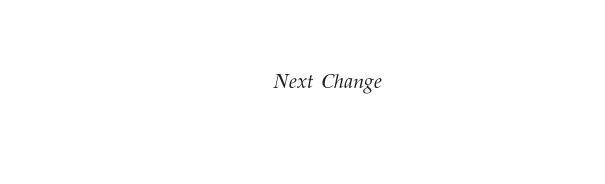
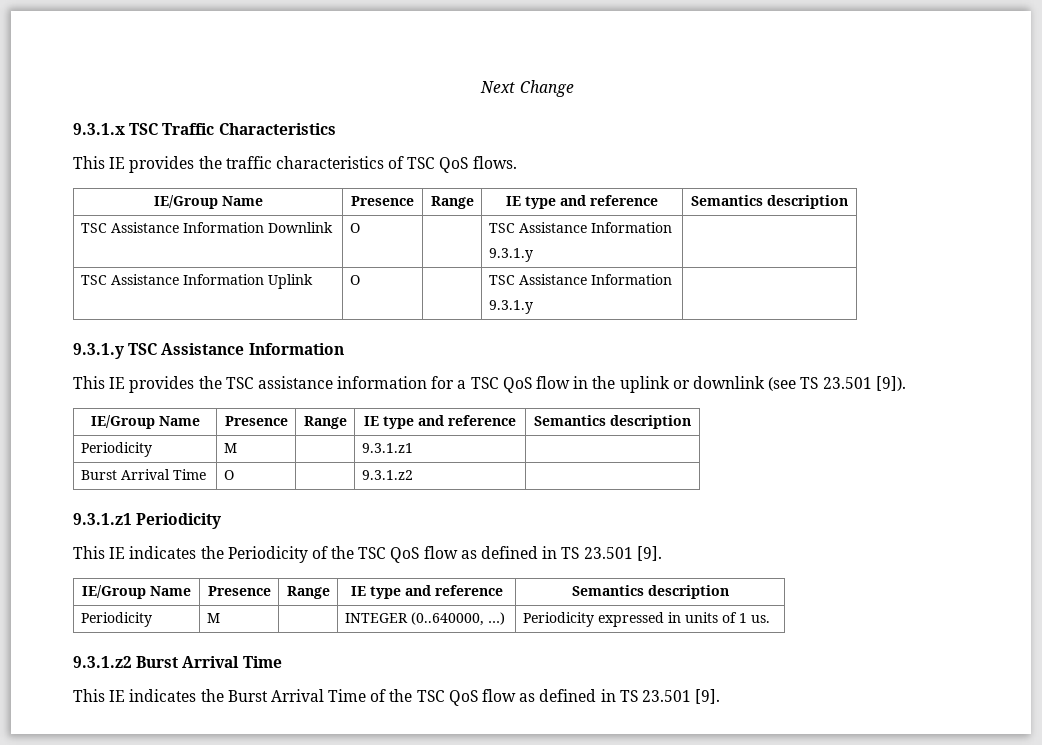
+ 9.3.1.x TSC Traffic Characteristics
+ This IE provides the traffic characteristics of TSC QoS flows.
+ IE/Group Name | Presence | Range | IE type and reference | Semantics description
+ TSC Assistance Information Downlink | O | | TSC Assistance Information
+ 9.3.1.y |
+ TSC Assistance Information Uplink | O | | TSC Assistance Information
+ 9.3.1.y |
+ 9.3.1.y TSC Assistance Information
+ This IE provides the TSC assistance information for a TSC QoS flow in the uplink or downlink (see TS 23.501 [9]).
+ IE/Group Name | Presence | Range | IE type and reference | Semantics description
+ Periodicity | M | | 9.3.1.z1 |
+ Burst Arrival Time | O | | 9.3.1.z2 |
+ 9.3.1.z1 Periodicity
+ This IE indicates the Periodicity of the TSC QoS flow as defined in TS 23.501 [9].
+ IE/Group Name | Presence | Range | IE type and reference | Semantics description
+ Periodicity | M | | INTEGER (0..640000, …) | Periodicity expressed in units of 1 us.
+ 9.3.1.z2 Burst Arrival Time
+ This IE indicates the Burst Arrival Time of the TSC QoS flow as defined in TS 23.501 [9].

